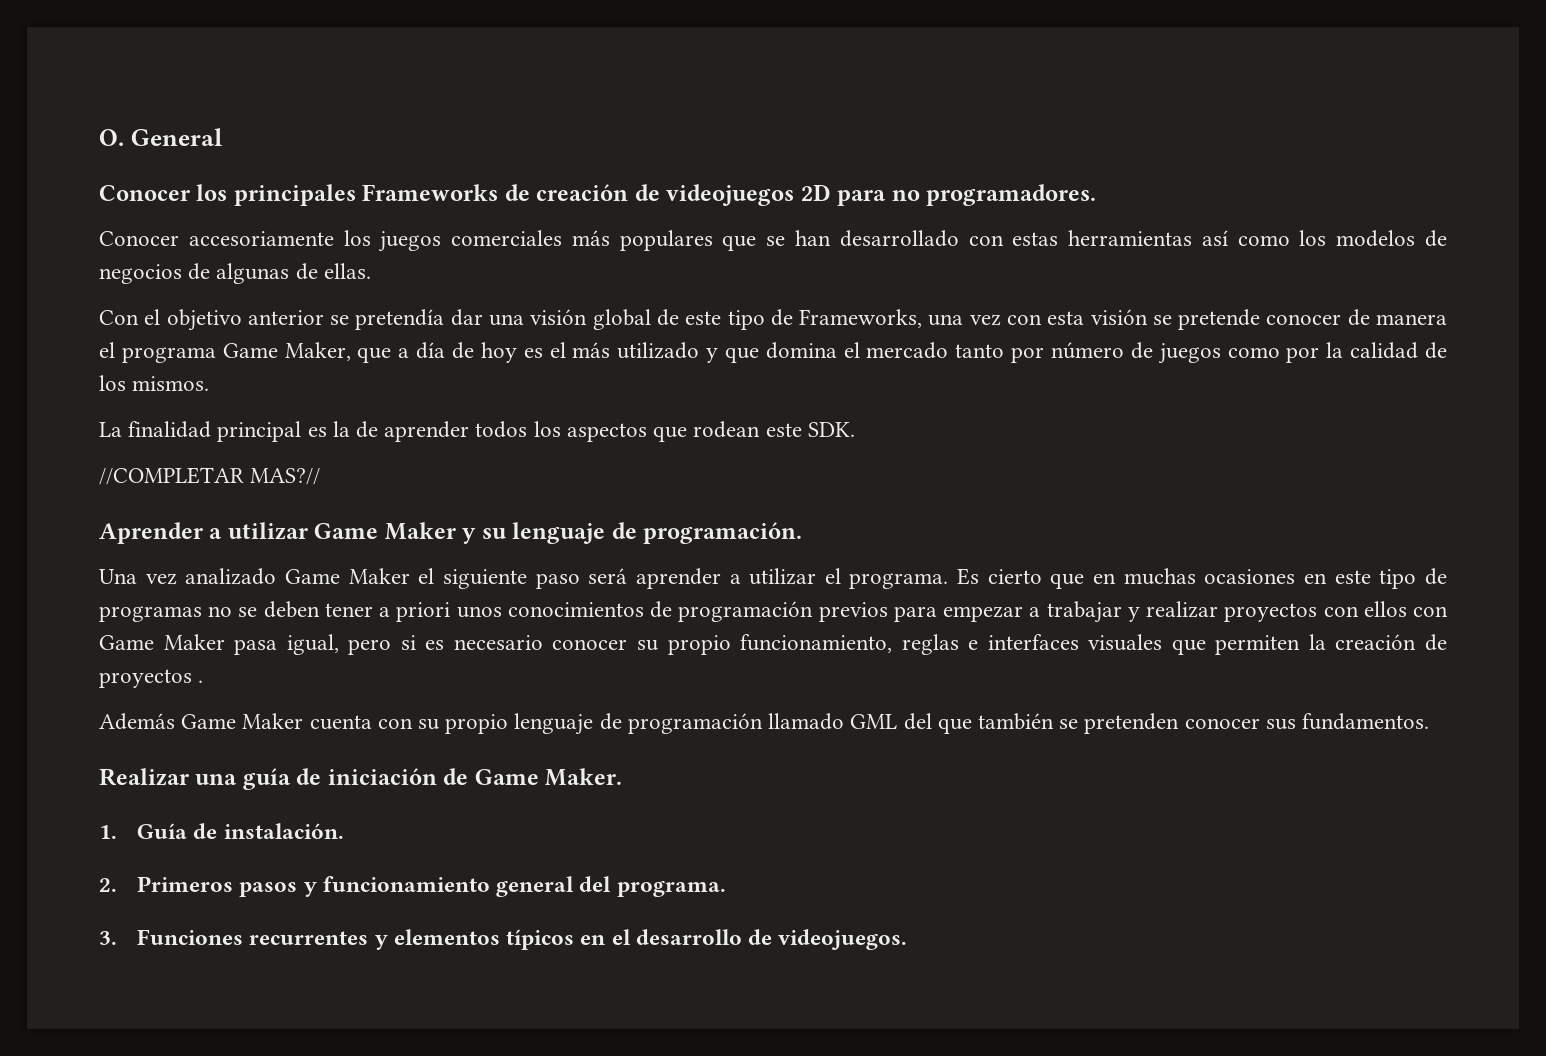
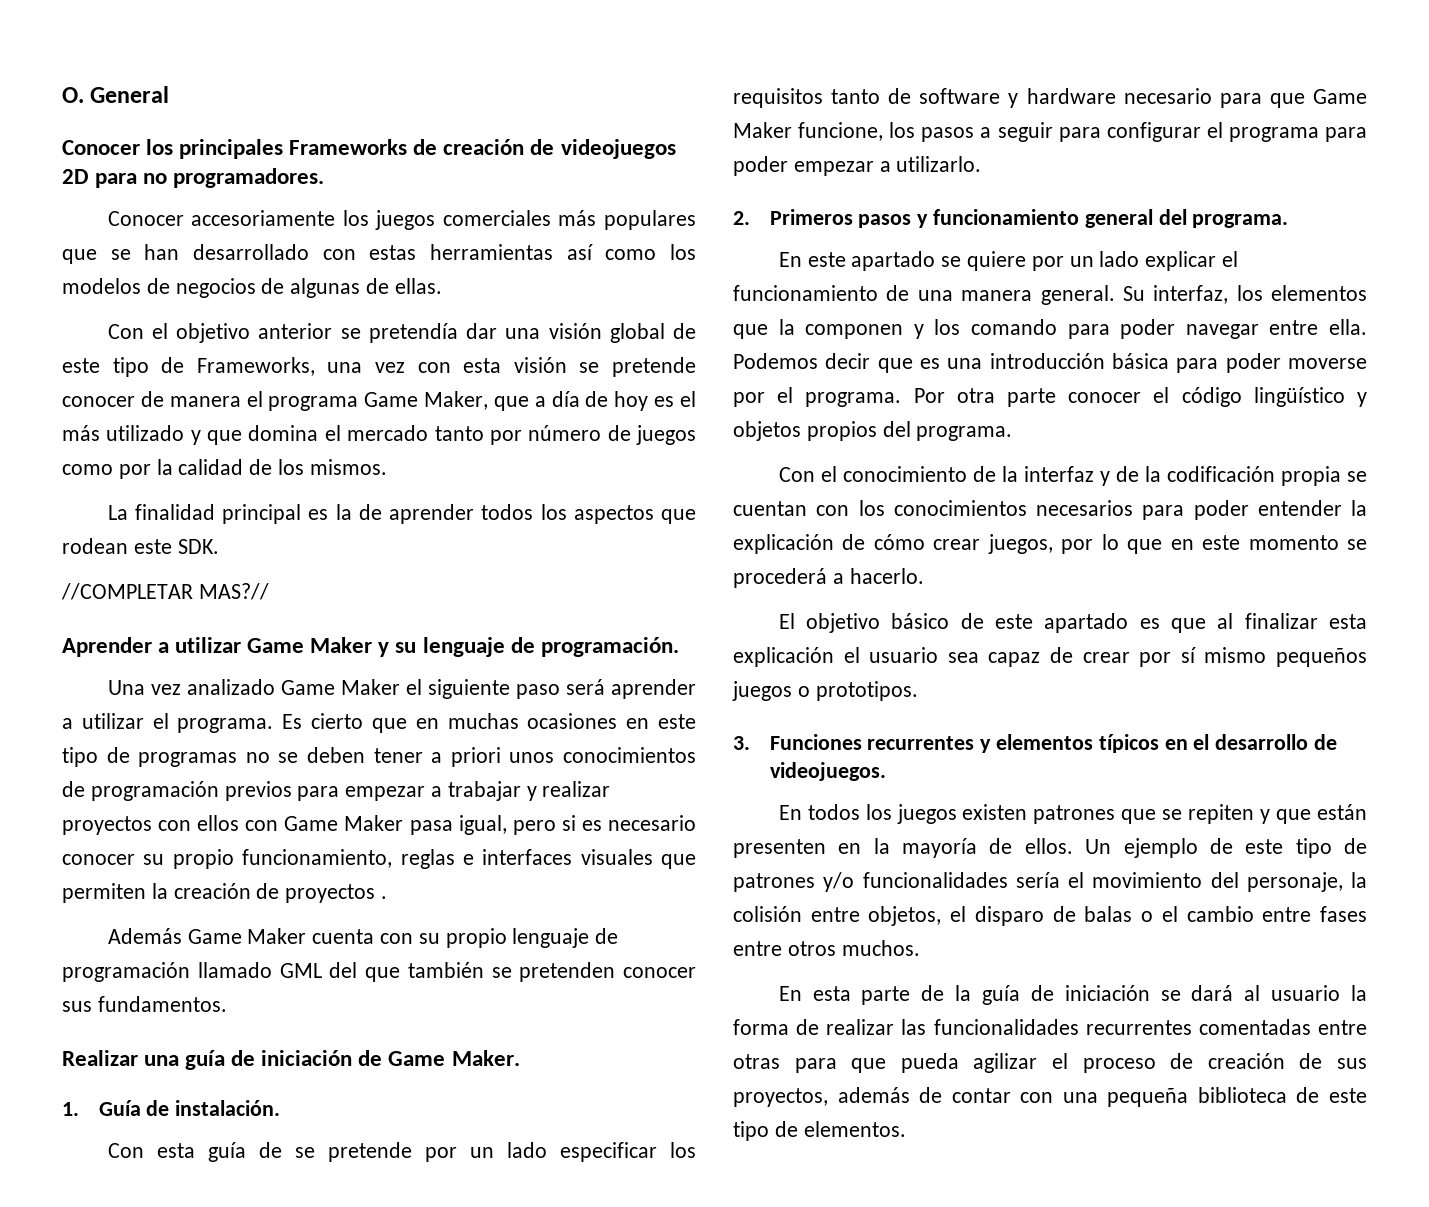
+ Con esta guía de se pretende por un lado especificar los requisitos tanto de software y hardware necesario para que Game Maker funcione, los pasos a seguir para configurar el programa para poder empezar a utilizarlo.
+ En este apartado se quiere por un lado explicar el funcionamiento de una manera general. Su interfaz, los elementos que la componen y los comando para poder navegar entre ella. Podemos decir que es una introducción básica para poder moverse por el programa. Por otra parte conocer el código lingüístico y objetos propios del programa.
+ Con el conocimiento de la interfaz y de la codificación propia se cuentan con los conocimientos necesarios para poder entender la explicación de cómo crear juegos, por lo que en este momento se procederá a hacerlo.
+ El objetivo básico de este apartado es que al finalizar esta explicación el usuario sea capaz de crear por sí mismo pequeños juegos o prototipos.
+ En todos los juegos existen patrones que se repiten y que están presenten en la mayoría de ellos. Un ejemplo de este tipo de patrones y/o funcionalidades sería el movimiento del personaje, la colisión entre objetos, el disparo de balas o el cambio entre fases entre otros muchos.
+ En esta parte de la guía de iniciación se dará al usuario la forma de realizar las funcionalidades recurrentes comentadas entre otras para que pueda agilizar el proceso de creación de sus proyectos, además de contar con una pequeña biblioteca de este tipo de elementos.

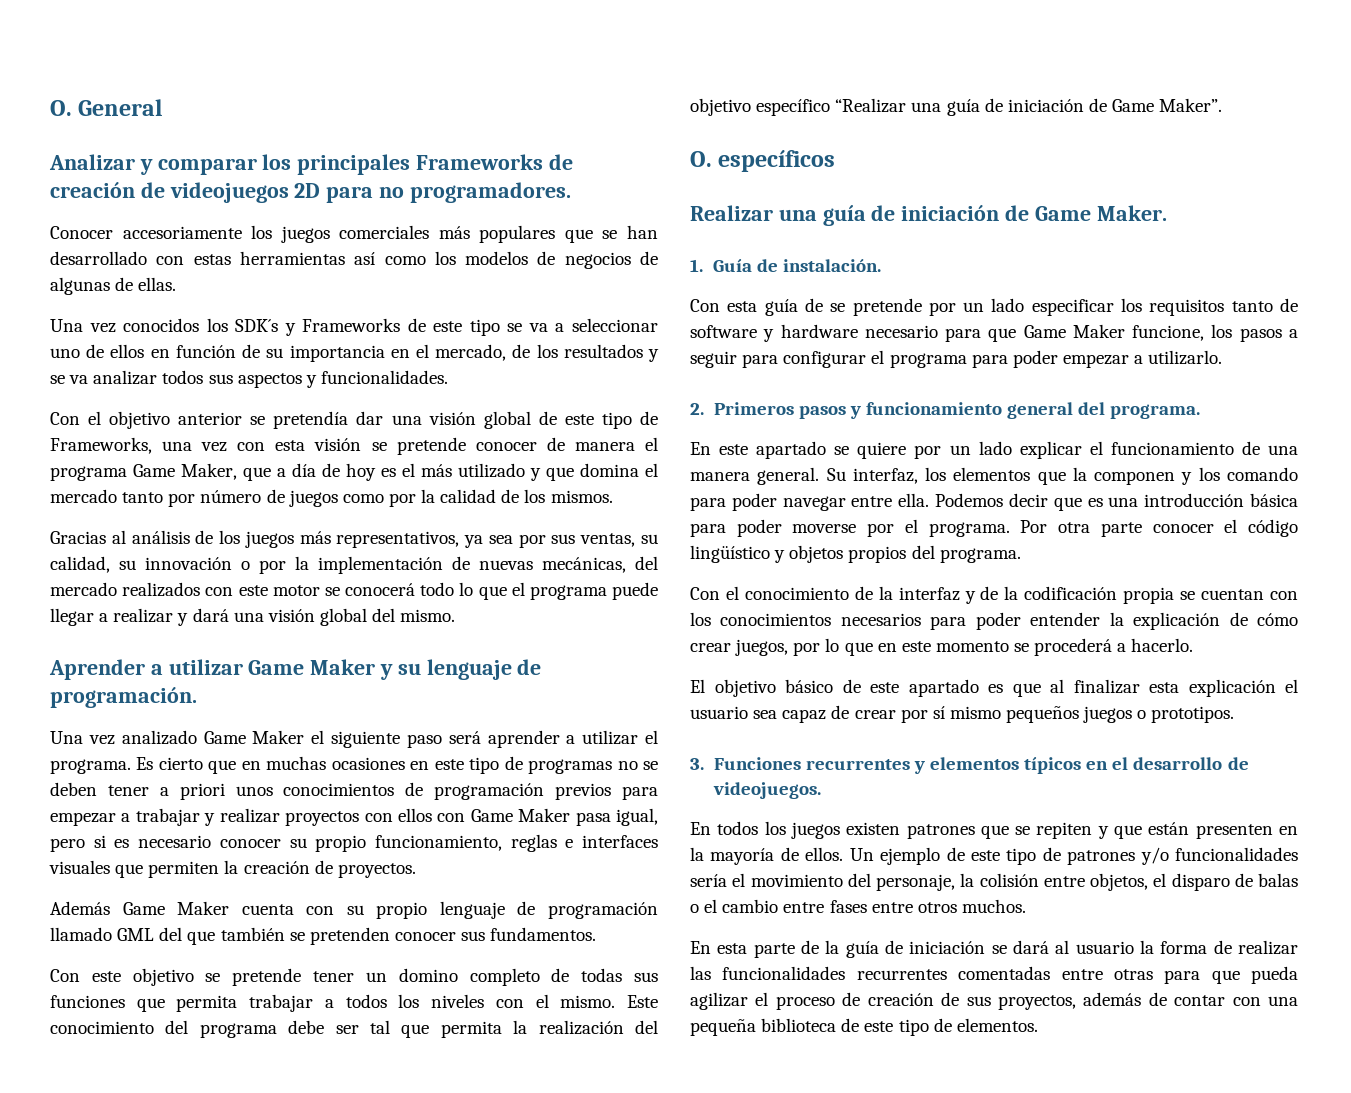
- Conocer los principales Frameworks de creación de videojuegos 2D para no programadores.
+ Analizar y comparar los principales Frameworks de creación de videojuegos 2D para no programadores.
+ Una vez conocidos los SDK´s y Frameworks de este tipo se va a seleccionar uno de ellos en función de su importancia en el mercado, de los resultados y se va analizar todos sus aspectos y funcionalidades.
- La finalidad principal es la de aprender todos los aspectos que rodean este SDK.
- //COMPLETAR MAS?//
+ Gracias al análisis de los juegos más representativos, ya sea por sus ventas, su calidad, su innovación o por la implementación de nuevas mecánicas, del mercado realizados con este motor se conocerá todo lo que el programa puede llegar a realizar y dará una visión global del mismo.
- Es cierto que en muchas ocasiones en este tipo de programas no se deben tener a priori unos conocimientos de programación previos para empezar a trabajar y realizar proyectos con ellos con Game Maker pasa igual, pero si es necesario conocer su propio funcionamiento, reglas e interfaces visuales que permiten la creación de proyectos .
+ Es cierto que en muchas ocasiones en este tipo de programas no se deben tener a priori unos conocimientos de programación previos para empezar a trabajar y realizar proyectos con ellos con Game Maker pasa igual, pero si es necesario conocer su propio funcionamiento, reglas e interfaces visuales que permiten la creación de proyectos.
+ Con este objetivo se pretende tener un domino completo de todas sus funciones que permita trabajar a todos los niveles con el mismo. Este conocimiento del programa debe ser tal que permita la realización del objetivo específico “Realizar una guía de iniciación de Game Maker”.
+ O. específicos

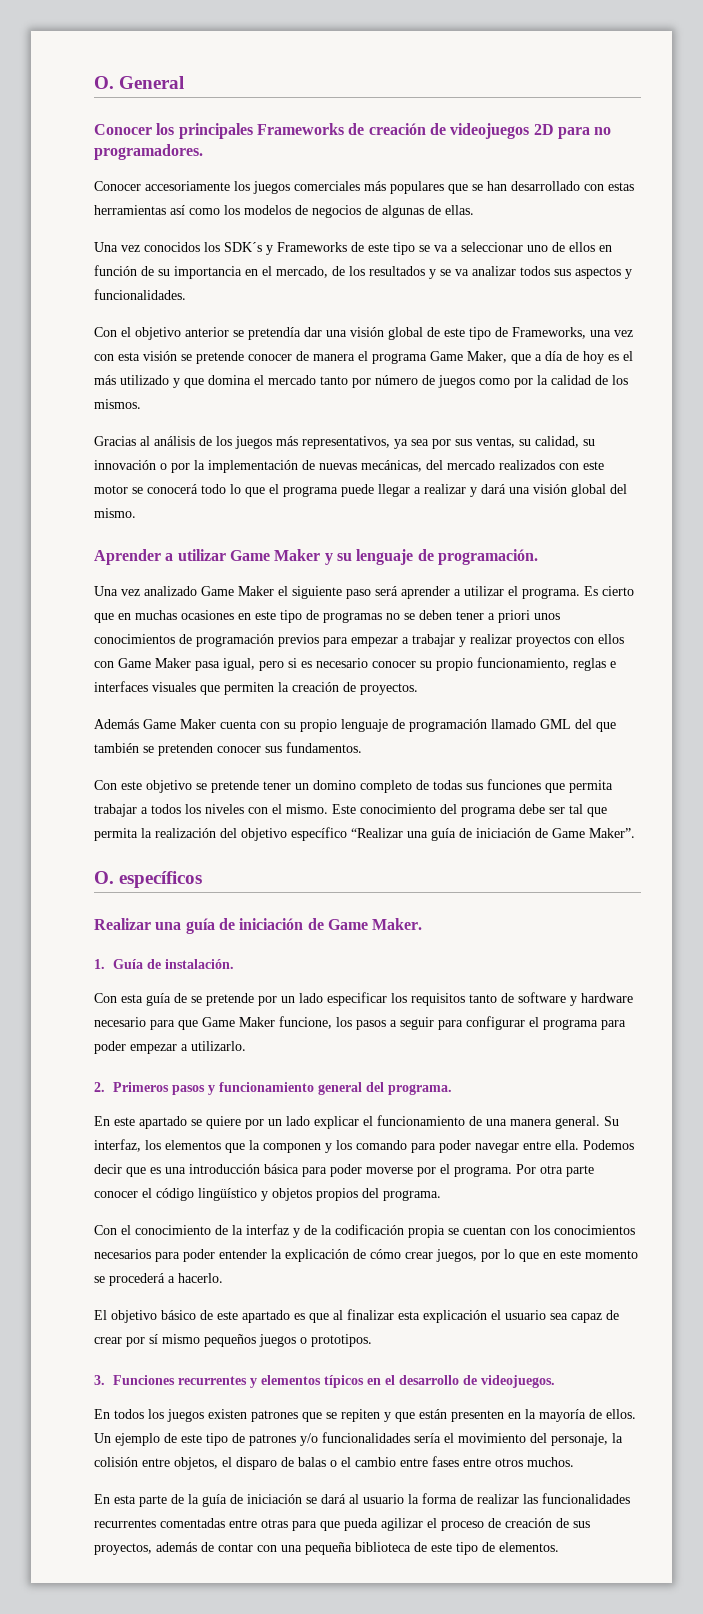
- Analizar y comparar los principales Frameworks de creación de videojuegos 2D para no programadores.
+ Conocer los principales Frameworks de creación de videojuegos 2D para no programadores.

